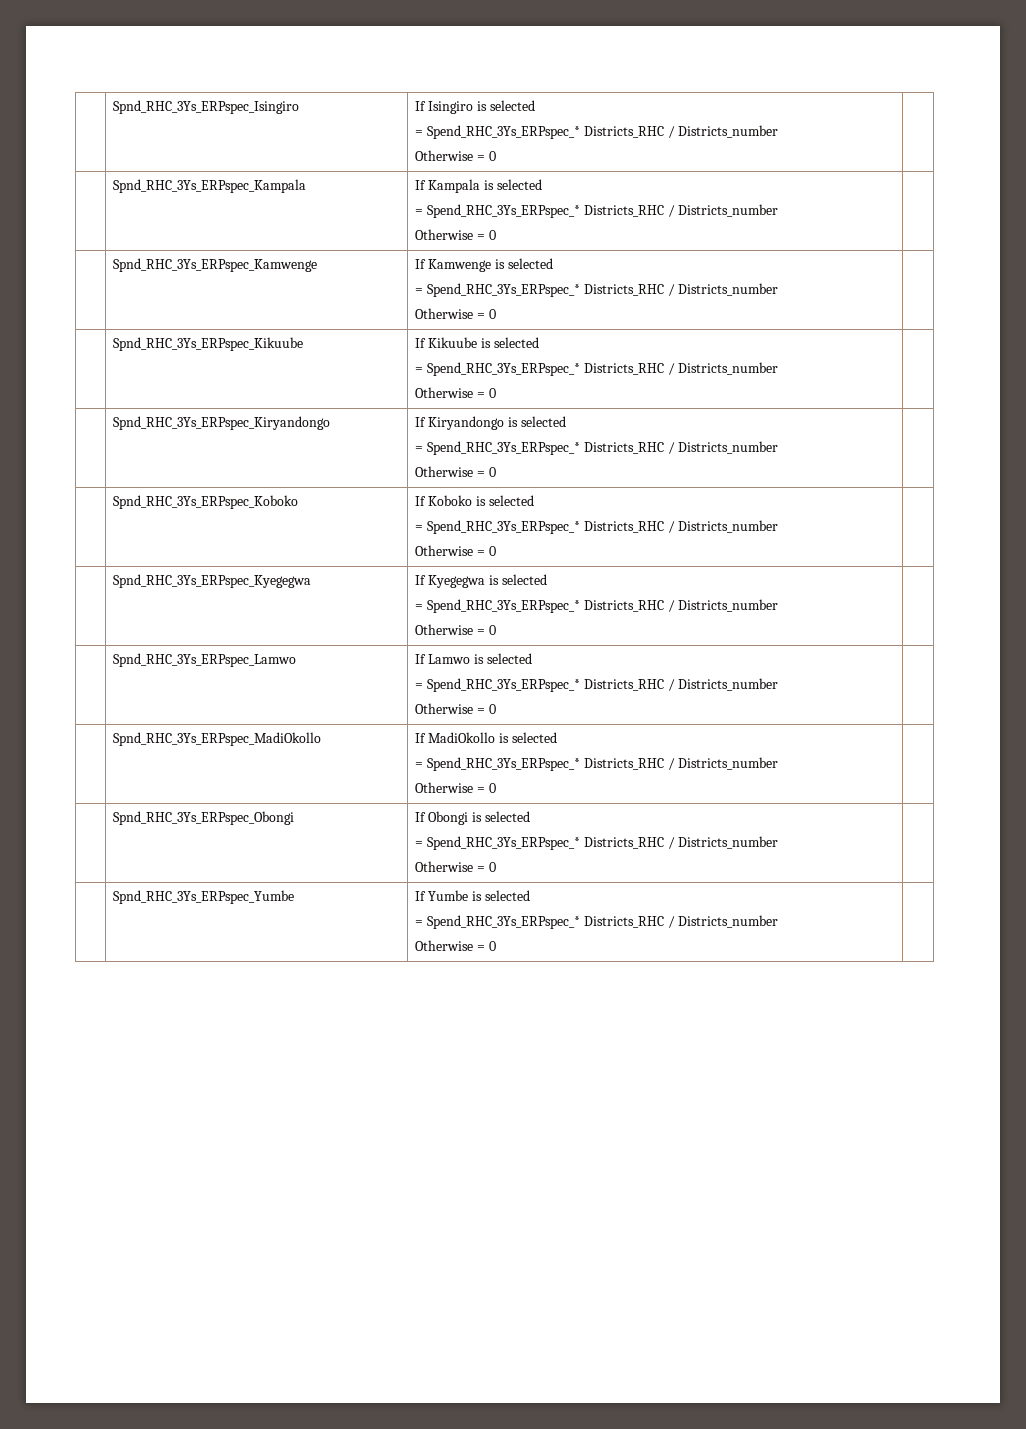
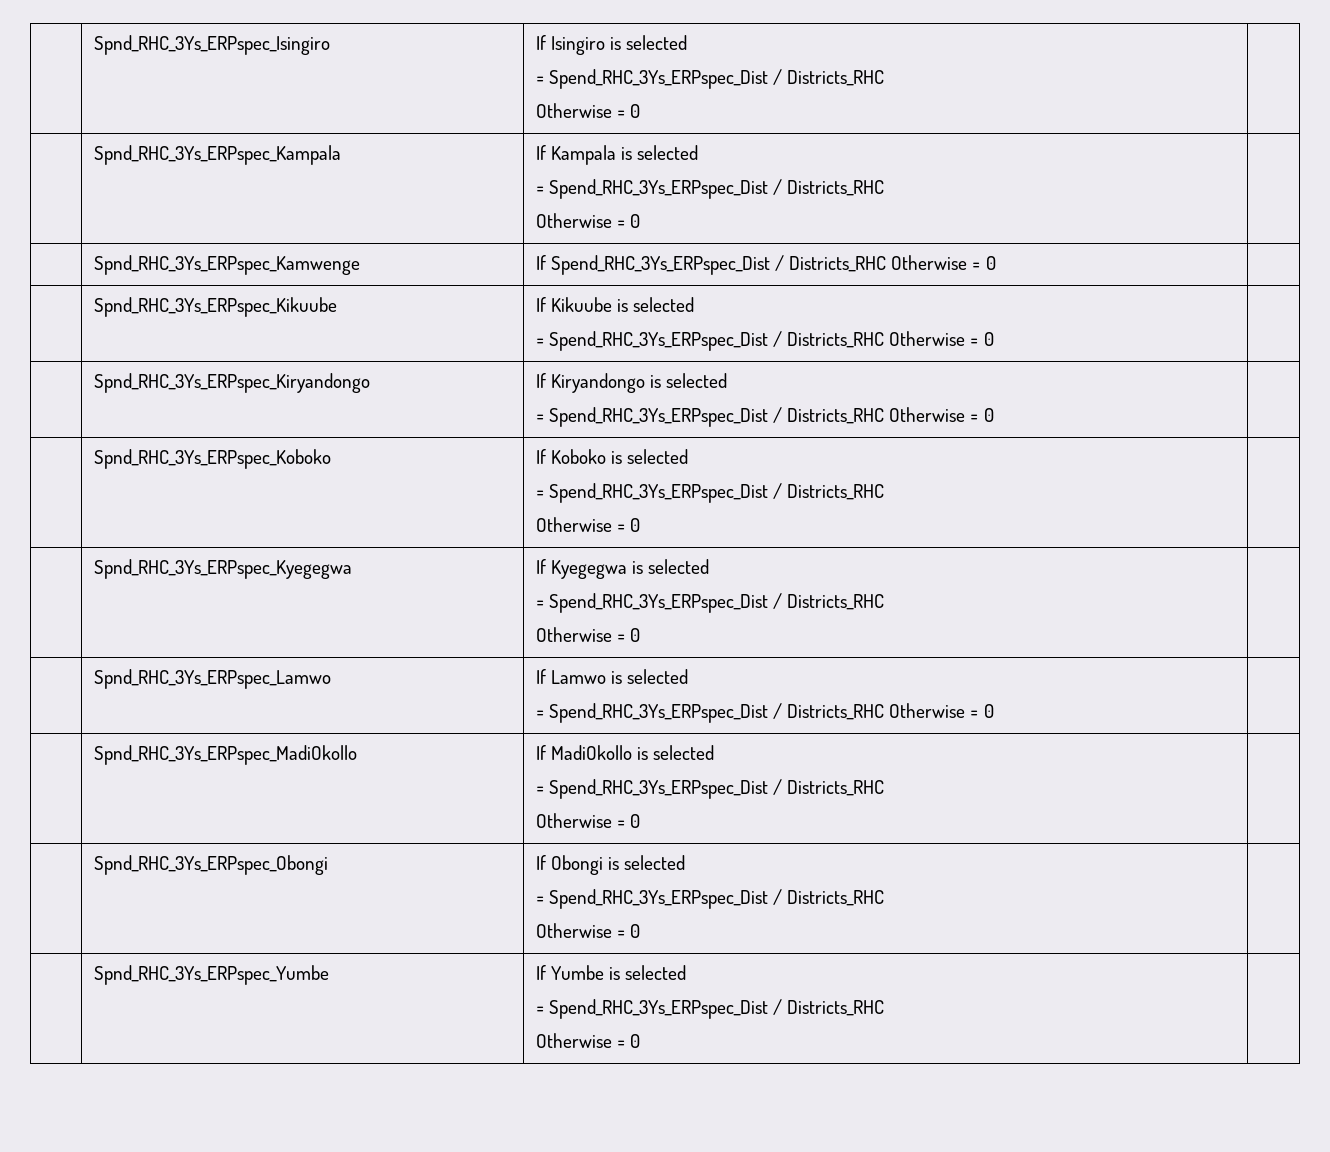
  | Spnd_RHC_3Ys_ERPspec_Isingiro | If Isingiro is selected
- = Spend_RHC_3Ys_ERPspec_* Districts_RHC / Districts_number
+ = Spend_RHC_3Ys_ERPspec_Dist / Districts_RHC
  | Spnd_RHC_3Ys_ERPspec_Kampala | If Kampala is selected
- = Spend_RHC_3Ys_ERPspec_* Districts_RHC / Districts_number
+ = Spend_RHC_3Ys_ERPspec_Dist / Districts_RHC
- | Spnd_RHC_3Ys_ERPspec_Kamwenge | If Kamwenge is selected
- = Spend_RHC_3Ys_ERPspec_* Districts_RHC / Districts_number
- Otherwise = 0 |
+ | Spnd_RHC_3Ys_ERPspec_Kamwenge | If Spend_RHC_3Ys_ERPspec_Dist / Districts_RHC Otherwise = 0 |
  | Spnd_RHC_3Ys_ERPspec_Kikuube | If Kikuube is selected
- = Spend_RHC_3Ys_ERPspec_* Districts_RHC / Districts_number
- Otherwise = 0 |
+ = Spend_RHC_3Ys_ERPspec_Dist / Districts_RHC Otherwise = 0 |
  | Spnd_RHC_3Ys_ERPspec_Kiryandongo | If Kiryandongo is selected
- = Spend_RHC_3Ys_ERPspec_* Districts_RHC / Districts_number
- Otherwise = 0 |
+ = Spend_RHC_3Ys_ERPspec_Dist / Districts_RHC Otherwise = 0 |
  | Spnd_RHC_3Ys_ERPspec_Koboko | If Koboko is selected
- = Spend_RHC_3Ys_ERPspec_* Districts_RHC / Districts_number
+ = Spend_RHC_3Ys_ERPspec_Dist / Districts_RHC
  | Spnd_RHC_3Ys_ERPspec_Kyegegwa | If Kyegegwa is selected
- = Spend_RHC_3Ys_ERPspec_* Districts_RHC / Districts_number
+ = Spend_RHC_3Ys_ERPspec_Dist / Districts_RHC
  | Spnd_RHC_3Ys_ERPspec_Lamwo | If Lamwo is selected
- = Spend_RHC_3Ys_ERPspec_* Districts_RHC / Districts_number
- Otherwise = 0 |
+ = Spend_RHC_3Ys_ERPspec_Dist / Districts_RHC Otherwise = 0 |
  | Spnd_RHC_3Ys_ERPspec_MadiOkollo | If MadiOkollo is selected
- = Spend_RHC_3Ys_ERPspec_* Districts_RHC / Districts_number
+ = Spend_RHC_3Ys_ERPspec_Dist / Districts_RHC
  | Spnd_RHC_3Ys_ERPspec_Obongi | If Obongi is selected
- = Spend_RHC_3Ys_ERPspec_* Districts_RHC / Districts_number
+ = Spend_RHC_3Ys_ERPspec_Dist / Districts_RHC
  | Spnd_RHC_3Ys_ERPspec_Yumbe | If Yumbe is selected
- = Spend_RHC_3Ys_ERPspec_* Districts_RHC / Districts_number
+ = Spend_RHC_3Ys_ERPspec_Dist / Districts_RHC

